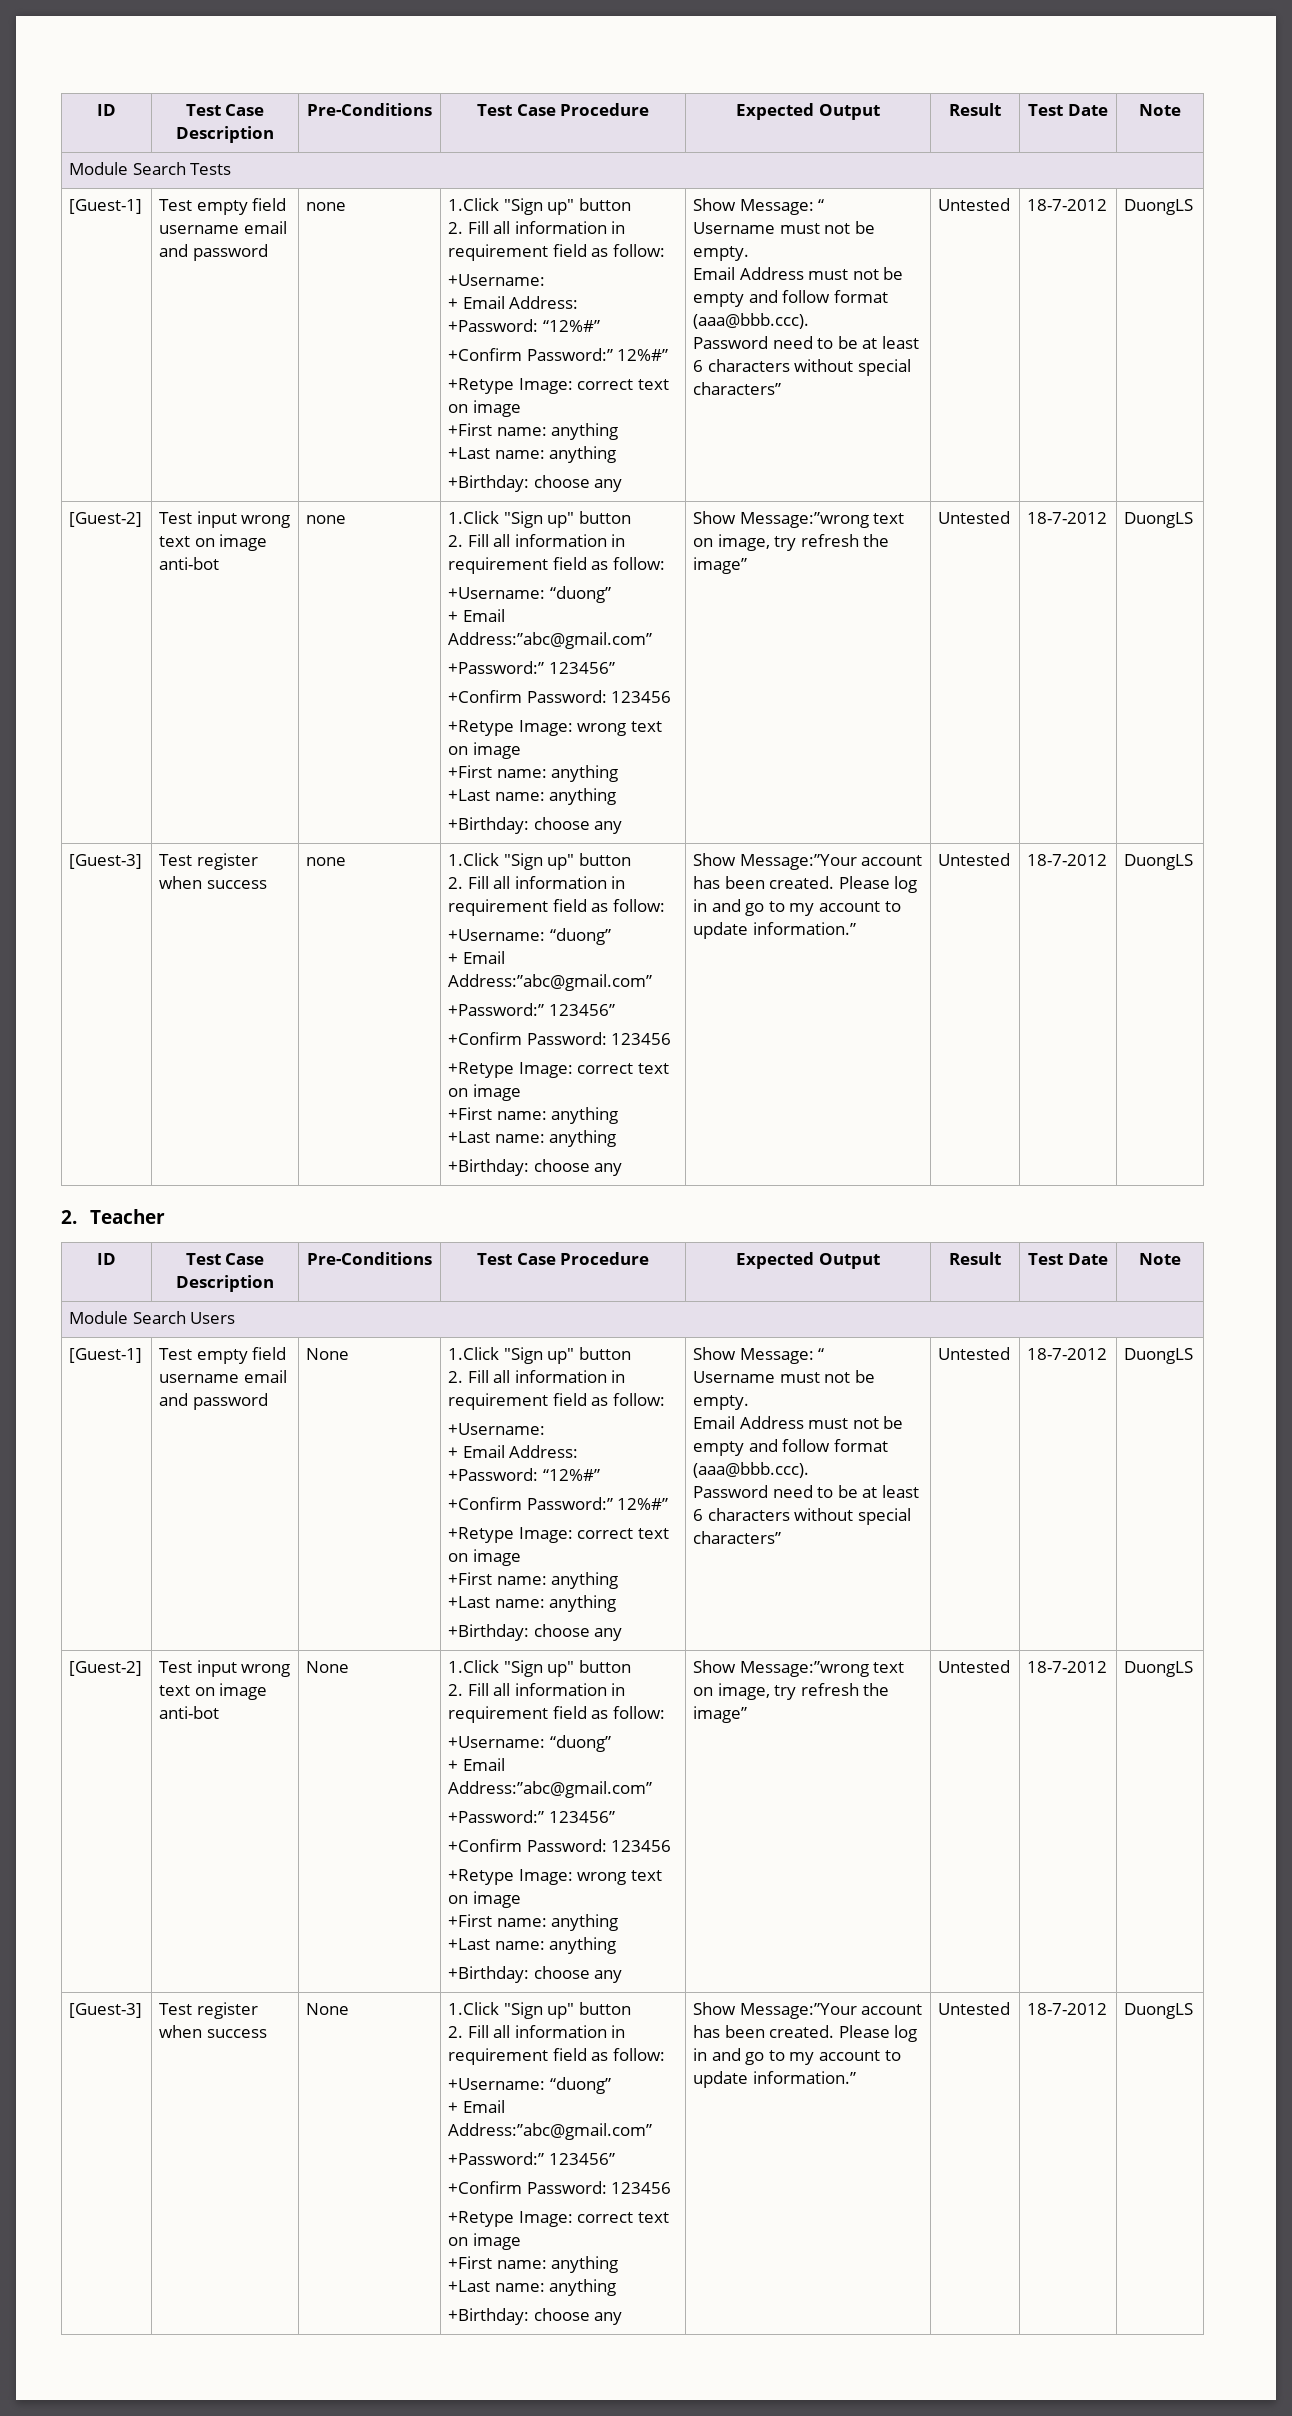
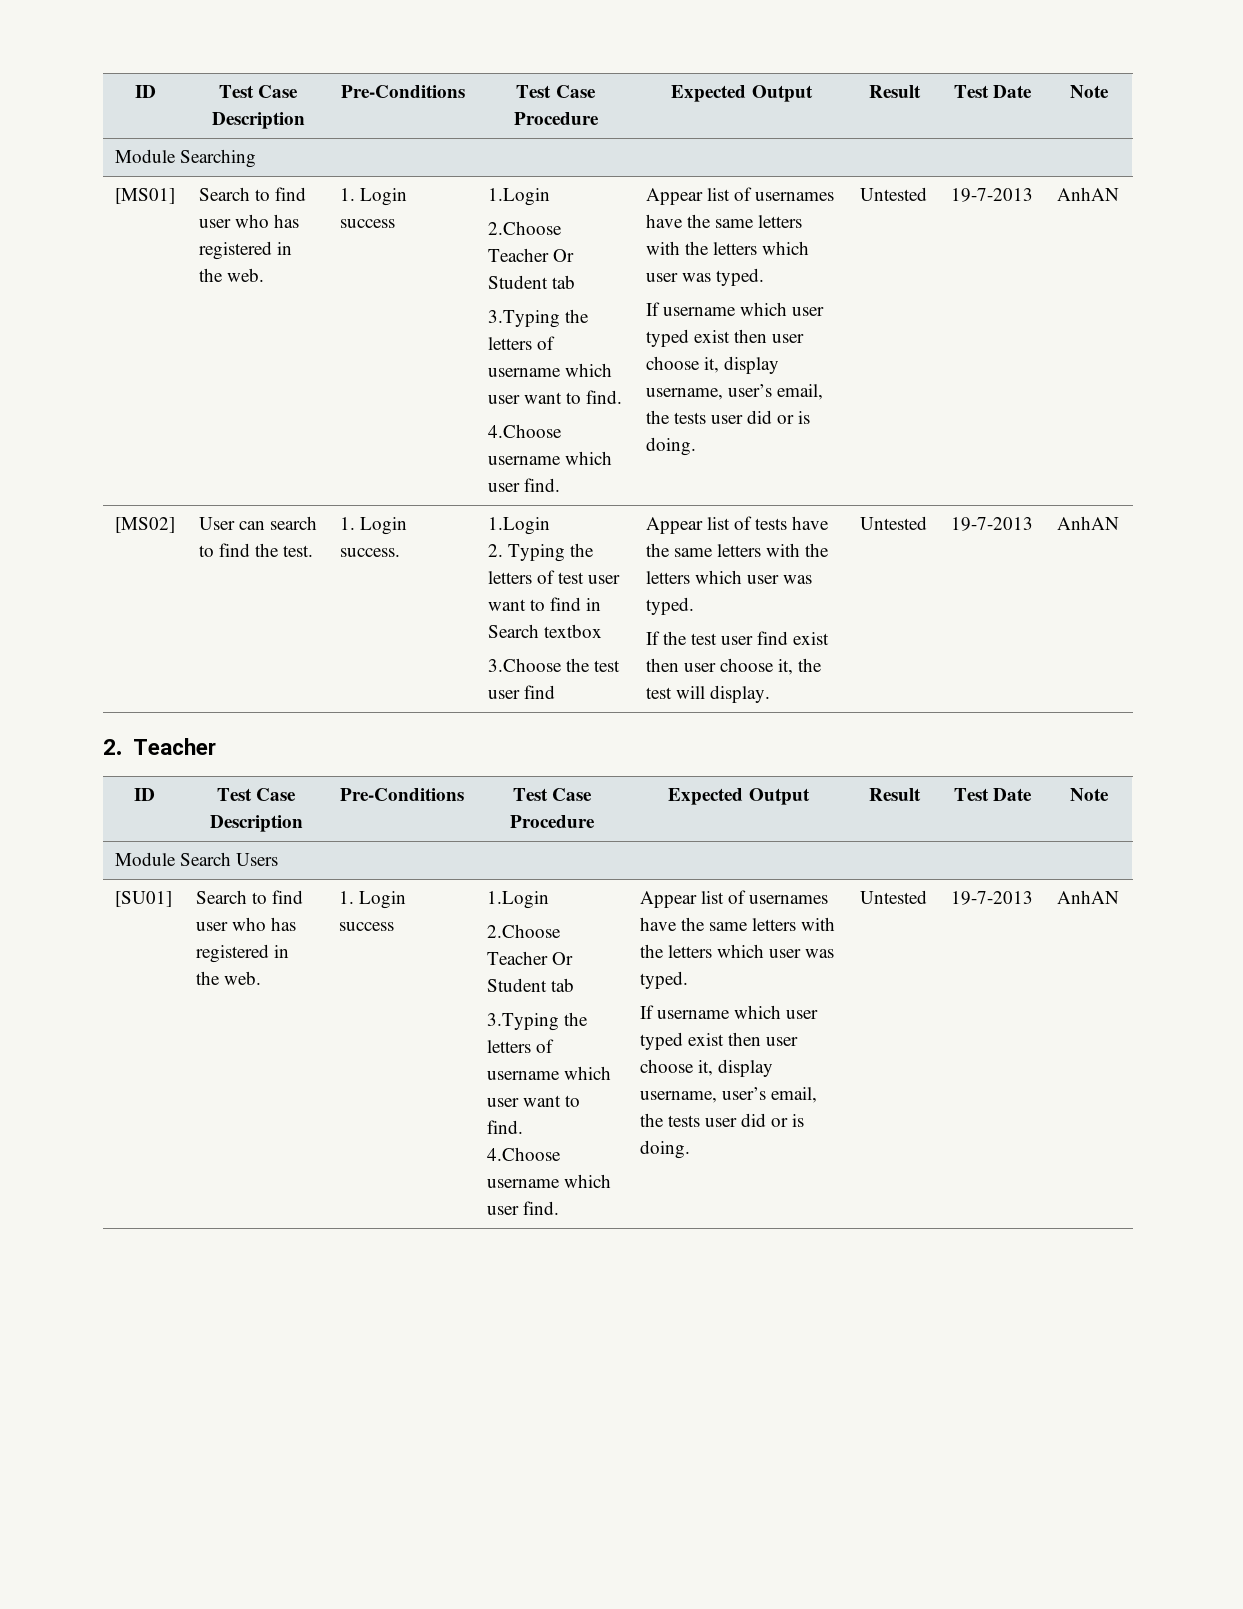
- Module Search Tests
- [Guest-1] | Test empty field username email and password | none | 1.Click "Sign up" button
- 2. Fill all information in requirement field as follow:
- +Username:
- + Email Address:
- +Password: “12%#”
- +Confirm Password:” 12%#”
- +Retype Image: correct text on image
- +First name: anything
- +Last name: anything
- +Birthday: choose any | Show Message: “
- Username must not be empty.
- Email Address must not be empty and follow format (aaa@bbb.ccc).
- Password need to be at least 6 characters without special characters” | Untested | 18-7-2012 | DuongLS
- [Guest-2] | Test input wrong text on image anti-bot | none | 1.Click "Sign up" button
- 2. Fill all information in requirement field as follow:
- +Username: “duong”
- + Email Address:”abc@gmail.com”
- +Password:” 123456”
- +Confirm Password: 123456
- +Retype Image: wrong text on image
- +First name: anything
- +Last name: anything
- +Birthday: choose any | Show Message:”wrong text on image, try refresh the image” | Untested | 18-7-2012 | DuongLS
- [Guest-3] | Test register when success | none | 1.Click "Sign up" button
- 2. Fill all information in requirement field as follow:
- +Username: “duong”
- + Email Address:”abc@gmail.com”
- +Password:” 123456”
- +Confirm Password: 123456
- +Retype Image: correct text on image
- +First name: anything
- +Last name: anything
- +Birthday: choose any | Show Message:”Your account has been created. Please log in and go to my account to update information.” | Untested | 18-7-2012 | DuongLS
+ Module Searching
+ [MS01] | Search to find user who has registered in the web. | 1. Login success | 1.Login
+ 2.Choose Teacher Or Student tab
+ 3.Typing the letters of username which user want to find.
+ 4.Choose username which user find. | Appear list of usernames have the same letters with the letters which user was typed.
+ If username which user typed exist then user choose it, display username, user’s email, the tests user did or is doing. | Untested | 19-7-2013 | AnhAN
+ [MS02] | User can search to find the test. | 1. Login success. | 1.Login
+ 2. Typing the letters of test user want to find in Search textbox
+ 3.Choose the test user find | Appear list of tests have the same letters with the letters which user was typed.
+ If the test user find exist then user choose it, the test will display. | Untested | 19-7-2013 | AnhAN
- [Guest-1] | Test empty field username email and password | None | 1.Click "Sign up" button
- 2. Fill all information in requirement field as follow:
- +Username:
- + Email Address:
- +Password: “12%#”
- +Confirm Password:” 12%#”
- +Retype Image: correct text on image
- +First name: anything
- +Last name: anything
- +Birthday: choose any | Show Message: “
- Username must not be empty.
- Email Address must not be empty and follow format (aaa@bbb.ccc).
- Password need to be at least 6 characters without special characters” | Untested | 18-7-2012 | DuongLS
- [Guest-2] | Test input wrong text on image anti-bot | None | 1.Click "Sign up" button
- 2. Fill all information in requirement field as follow:
- +Username: “duong”
- + Email Address:”abc@gmail.com”
- +Password:” 123456”
- +Confirm Password: 123456
- +Retype Image: wrong text on image
- +First name: anything
- +Last name: anything
- +Birthday: choose any | Show Message:”wrong text on image, try refresh the image” | Untested | 18-7-2012 | DuongLS
- [Guest-3] | Test register when success | None | 1.Click "Sign up" button
- 2. Fill all information in requirement field as follow:
- +Username: “duong”
- + Email Address:”abc@gmail.com”
- +Password:” 123456”
- +Confirm Password: 123456
- +Retype Image: correct text on image
- +First name: anything
- +Last name: anything
- +Birthday: choose any | Show Message:”Your account has been created. Please log in and go to my account to update information.” | Untested | 18-7-2012 | DuongLS
+ [SU01] | Search to find user who has registered in the web. | 1. Login success | 1.Login
+ 2.Choose Teacher Or Student tab
+ 3.Typing the letters of username which user want to find.
+ 4.Choose username which user find. | Appear list of usernames have the same letters with the letters which user was typed.
+ If username which user typed exist then user choose it, display username, user’s email, the tests user did or is doing. | Untested | 19-7-2013 | AnhAN

